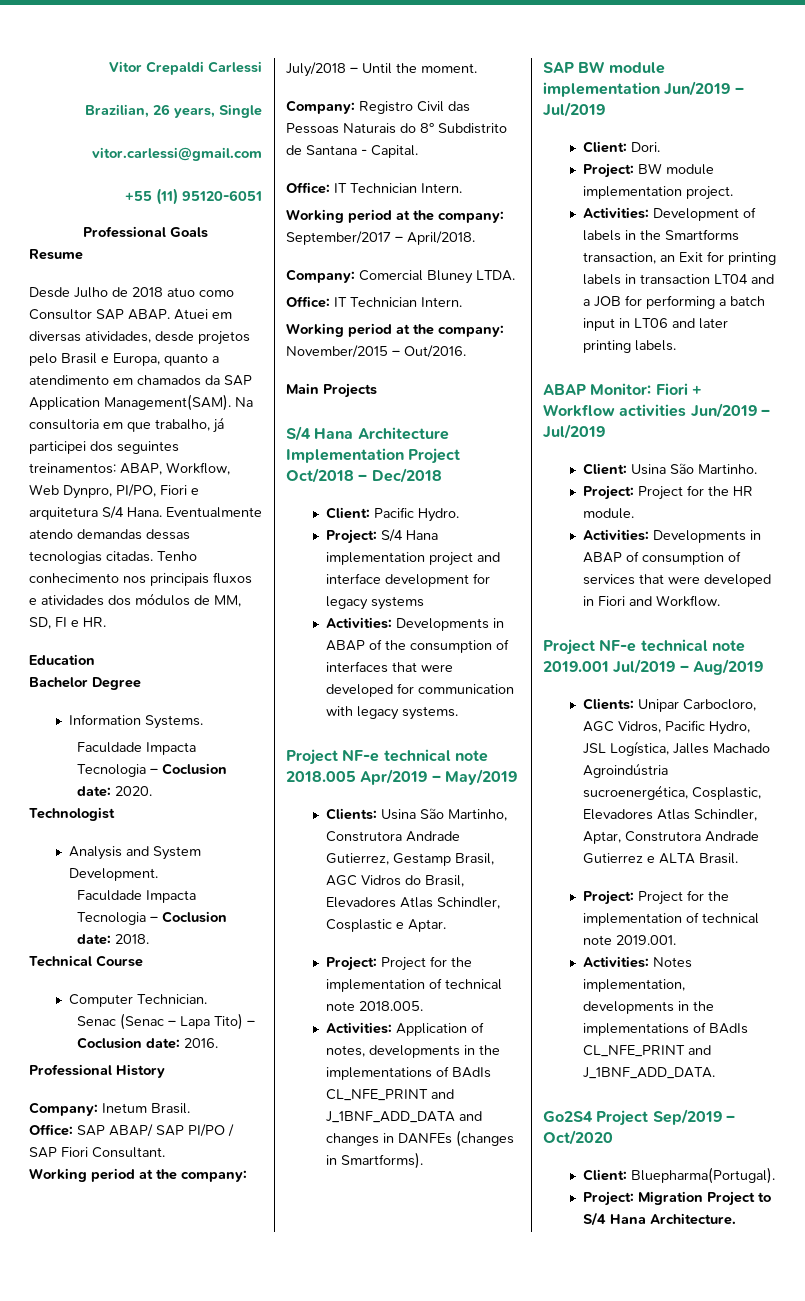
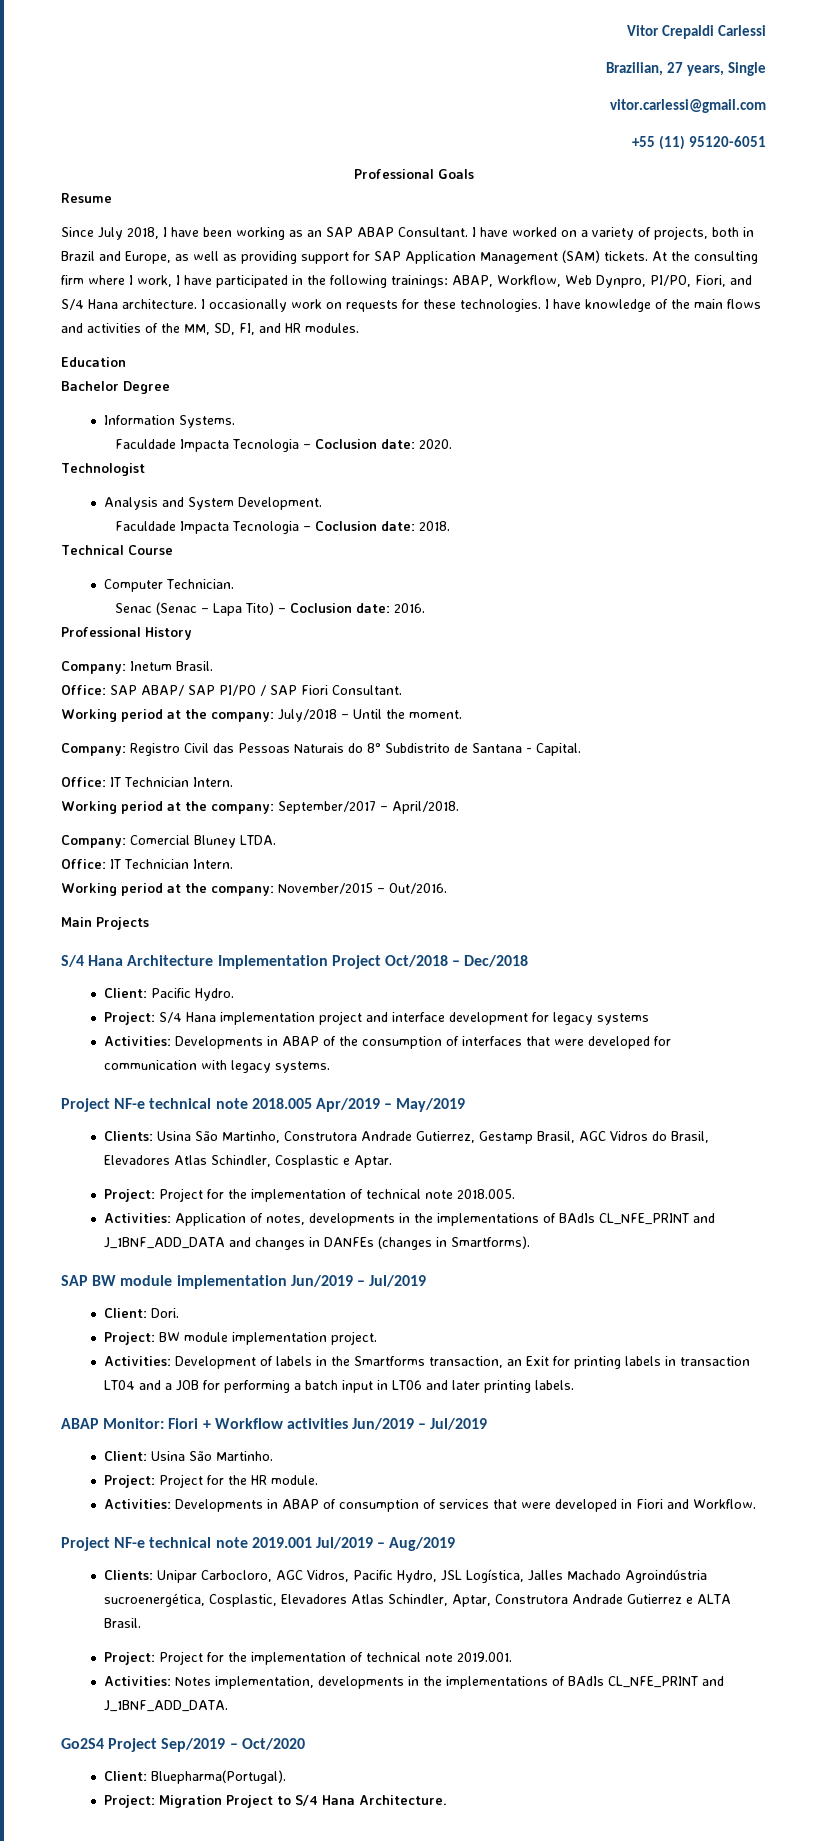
- Brazilian, 26 years, Single
+ Brazilian, 27 years, Single
- Desde Julho de 2018 atuo como Consultor SAP ABAP. Atuei em diversas atividades, desde projetos pelo Brasil e Europa, quanto a atendimento em chamados da SAP Application Management(SAM). Na consultoria em que trabalho, já participei dos seguintes treinamentos: ABAP, Workflow, Web Dynpro, PI/PO, Fiori e arquitetura S/4 Hana. Eventualmente atendo demandas dessas tecnologias citadas. Tenho conhecimento nos principais fluxos e atividades dos módulos de MM, SD, FI e HR.
+ Since July 2018, I have been working as an SAP ABAP Consultant. I have worked on a variety of projects, both in Brazil and Europe, as well as providing support for SAP Application Management (SAM) tickets. At the consulting firm where I work, I have participated in the following trainings: ABAP, Workflow, Web Dynpro, PI/PO, Fiori, and S/4 Hana architecture. I occasionally work on requests for these technologies. I have knowledge of the main flows and activities of the MM, SD, FI, and HR modules.

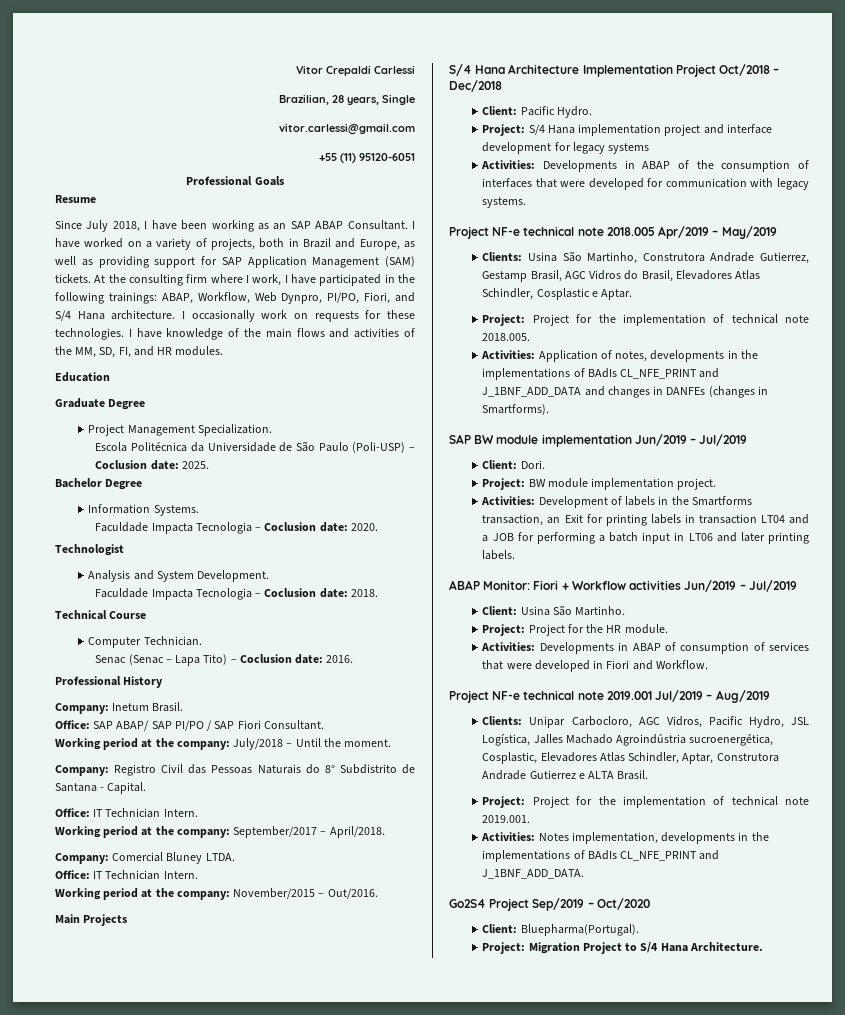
- Brazilian, 27 years, Single
+ Brazilian, 28 years, Single
+ Graduate Degree
+ Project Management Specialization.
+ Escola Politécnica da Universidade de São Paulo (Poli-USP) – Coclusion date: 2025.

